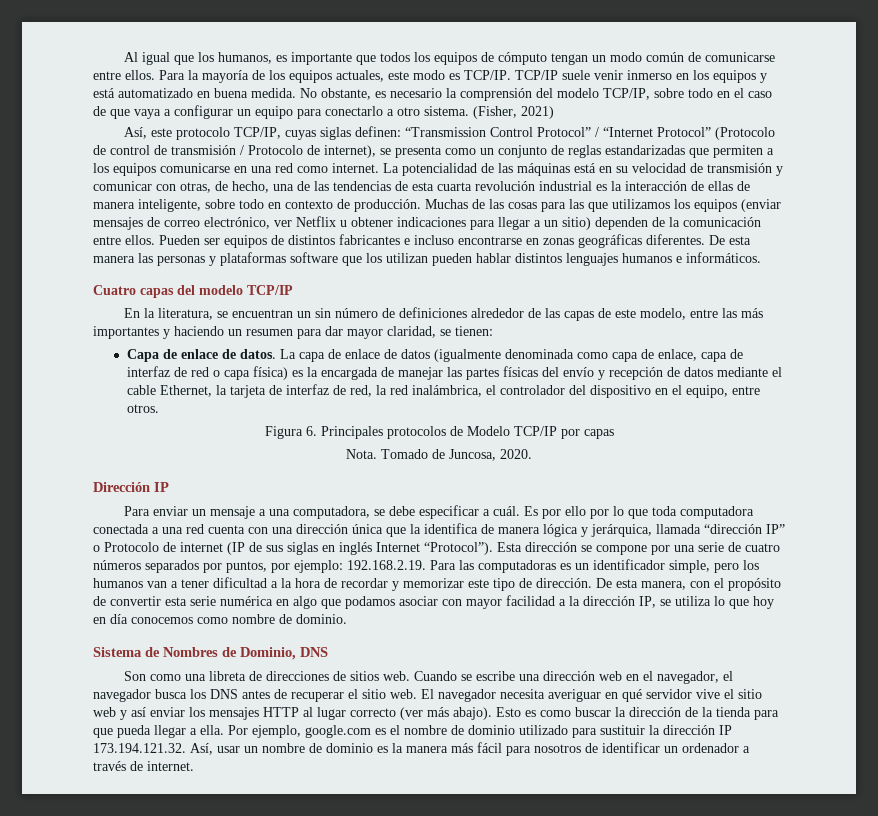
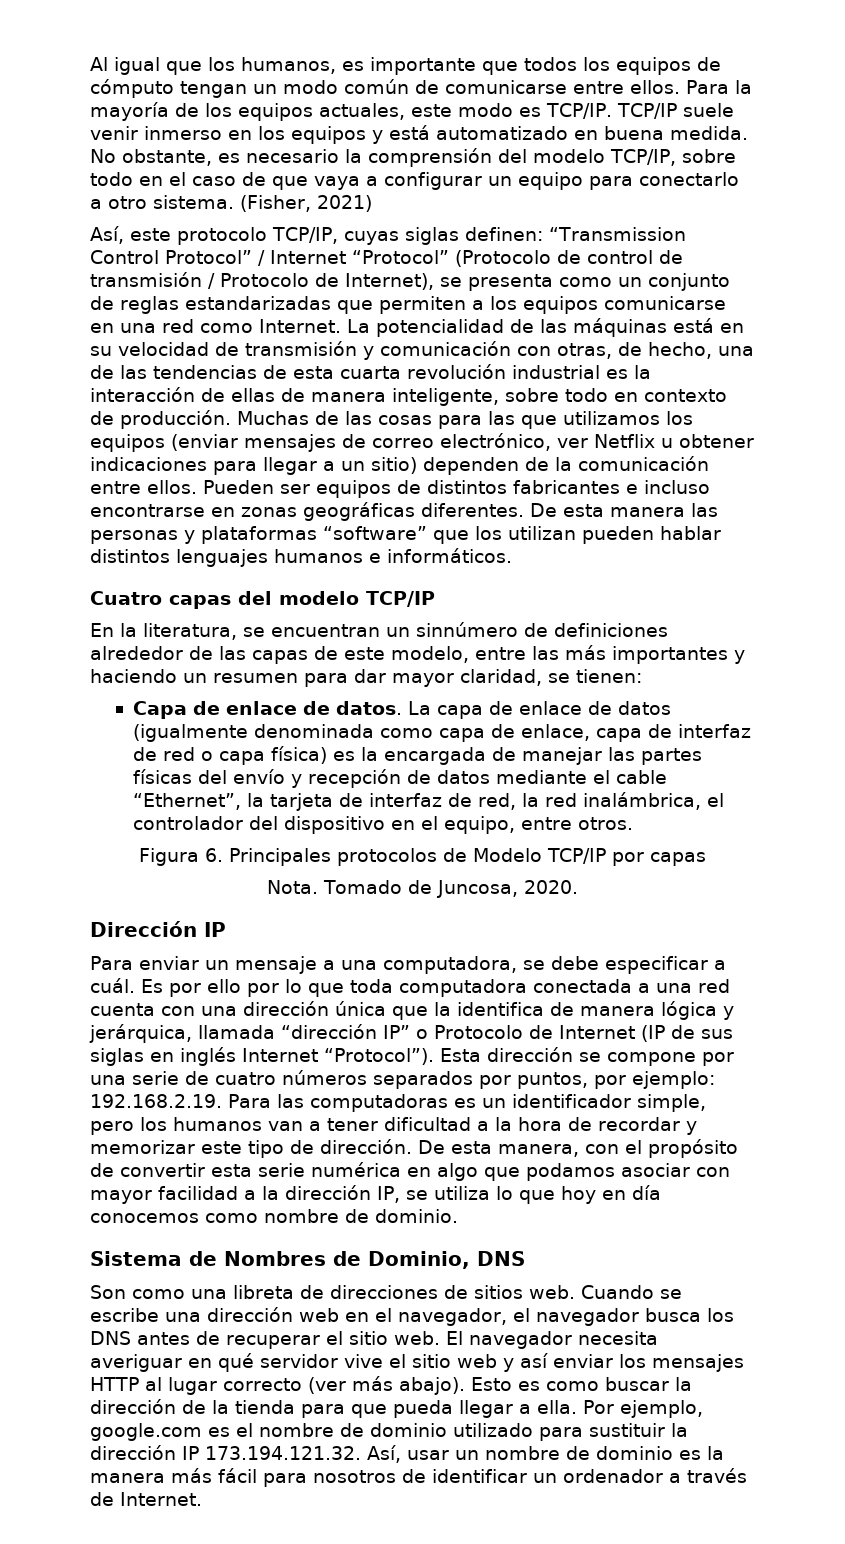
- Así, este protocolo TCP/IP, cuyas siglas definen: “Transmission Control Protocol” / “Internet Protocol” (Protocolo de control de transmisión / Protocolo de internet), se presenta como un conjunto de reglas estandarizadas que permiten a los equipos comunicarse en una red como internet.
+ Así, este protocolo TCP/IP, cuyas siglas definen: “Transmission Control Protocol” / Internet “Protocol” (Protocolo de control de transmisión / Protocolo de Internet), se presenta como un conjunto de reglas estandarizadas que permiten a los equipos comunicarse en una red como Internet.
- La potencialidad de las máquinas está en su velocidad de transmisión y comunicar con otras, de hecho, una de las tendencias de esta cuarta revolución industrial es la interacción de ellas de manera inteligente, sobre todo en contexto de producción.
+ La potencialidad de las máquinas está en su velocidad de transmisión y comunicación con otras, de hecho, una de las tendencias de esta cuarta revolución industrial es la interacción de ellas de manera inteligente, sobre todo en contexto de producción.
- De esta manera las personas y plataformas software que los utilizan pueden hablar distintos lenguajes humanos e informáticos.
+ De esta manera las personas y plataformas “software” que los utilizan pueden hablar distintos lenguajes humanos e informáticos.
- En la literatura, se encuentran un sin número de definiciones alrededor de las capas de este modelo, entre las más importantes y haciendo un resumen para dar mayor claridad, se tienen:
+ En la literatura, se encuentran un sinnúmero de definiciones alrededor de las capas de este modelo, entre las más importantes y haciendo un resumen para dar mayor claridad, se tienen:
- La capa de enlace de datos (igualmente denominada como capa de enlace, capa de interfaz de red o capa física) es la encargada de manejar las partes físicas del envío y recepción de datos mediante el cable Ethernet, la tarjeta de interfaz de red, la red inalámbrica, el controlador del dispositivo en el equipo, entre otros.
+ La capa de enlace de datos (igualmente denominada como capa de enlace, capa de interfaz de red o capa física) es la encargada de manejar las partes físicas del envío y recepción de datos mediante el cable “Ethernet”, la tarjeta de interfaz de red, la red inalámbrica, el controlador del dispositivo en el equipo, entre otros.
- Es por ello por lo que toda computadora conectada a una red cuenta con una dirección única que la identifica de manera lógica y jerárquica, llamada “dirección IP” o Protocolo de internet (IP de sus siglas en inglés Internet “Protocol”).
+ Es por ello por lo que toda computadora conectada a una red cuenta con una dirección única que la identifica de manera lógica y jerárquica, llamada “dirección IP” o Protocolo de Internet (IP de sus siglas en inglés Internet “Protocol”).
- Por ejemplo, google.com es el nombre de dominio utilizado para sustituir la dirección IP 173.194.121.32. Así, usar un nombre de dominio es la manera más fácil para nosotros de identificar un ordenador a través de internet.
+ Por ejemplo, google.com es el nombre de dominio utilizado para sustituir la dirección IP 173.194.121.32. Así, usar un nombre de dominio es la manera más fácil para nosotros de identificar un ordenador a través de Internet.

